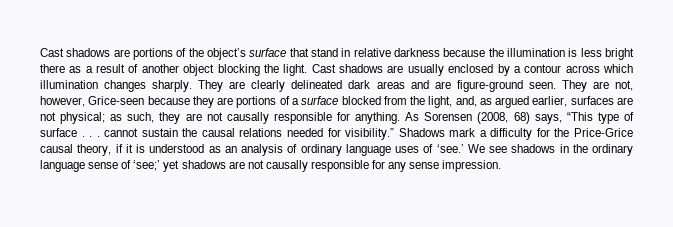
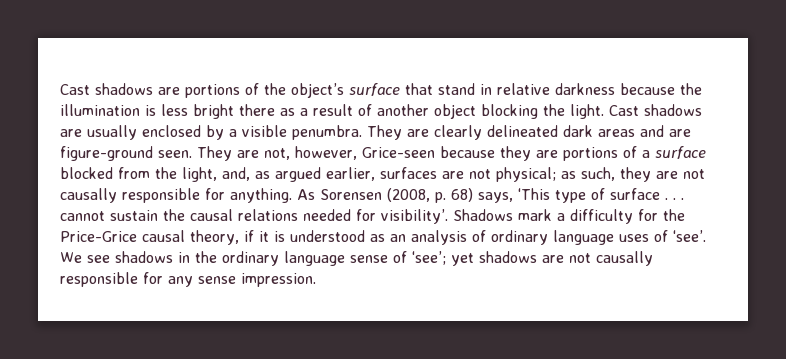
- Cast shadows are usually enclosed by a contour across which illumination changes sharply.
+ Cast shadows are usually enclosed by a visible penumbra.
- As Sorensen (2008, 68) says, “This type of surface . . . cannot sustain the causal relations needed for visibility.”
+ As Sorensen (2008, p. 68) says, ‘This type of surface . . . cannot sustain the causal relations needed for visibility’.
- Shadows mark a difficulty for the Price-Grice causal theory, if it is understood as an analysis of ordinary language uses of ‘see.’
+ Shadows mark a difficulty for the Price-Grice causal theory, if it is understood as an analysis of ordinary language uses of ‘see’.
- We see shadows in the ordinary language sense of ‘see;’ yet shadows are not causally responsible for any sense impression.
+ We see shadows in the ordinary language sense of ‘see’; yet shadows are not causally responsible for any sense impression.

